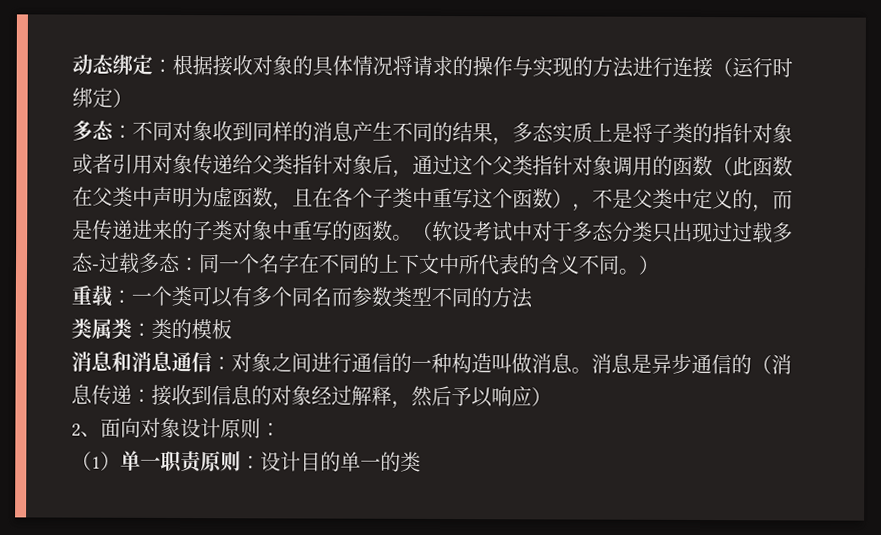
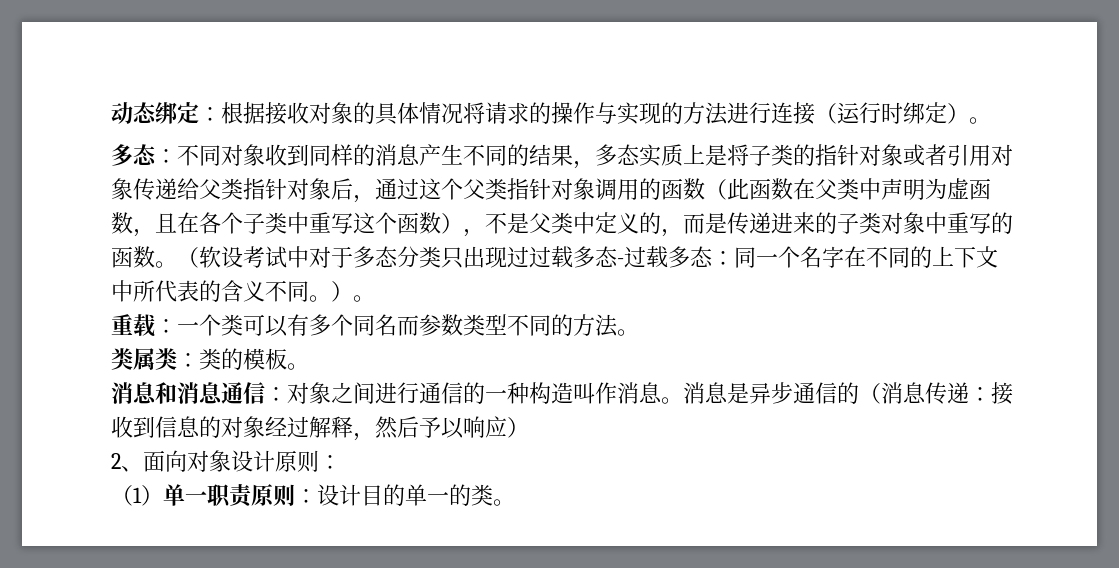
- 动态绑定：根据接收对象的具体情况将请求的操作与实现的方法进行连接（运行时绑定）
+ 动态绑定：根据接收对象的具体情况将请求的操作与实现的方法进行连接（运行时绑定）。
- （软设考试中对于多态分类只出现过过载多态-过载多态：同一个名字在不同的上下文中所代表的含义不同。）
+ （软设考试中对于多态分类只出现过过载多态-过载多态：同一个名字在不同的上下文中所代表的含义不同。）。
- 重载：一个类可以有多个同名而参数类型不同的方法
+ 重载：一个类可以有多个同名而参数类型不同的方法。
- 类属类：类的模板
+ 类属类：类的模板。
- 消息和消息通信：对象之间进行通信的一种构造叫做消息。
+ 消息和消息通信：对象之间进行通信的一种构造叫作消息。
- （1）单一职责原则：设计目的单一的类
+ （1）单一职责原则：设计目的单一的类。

